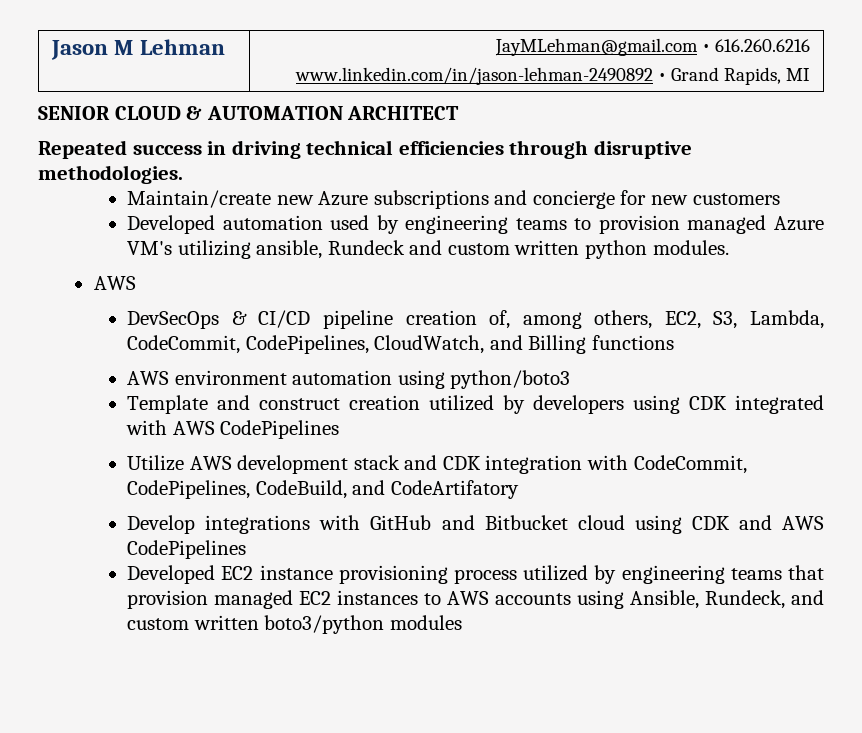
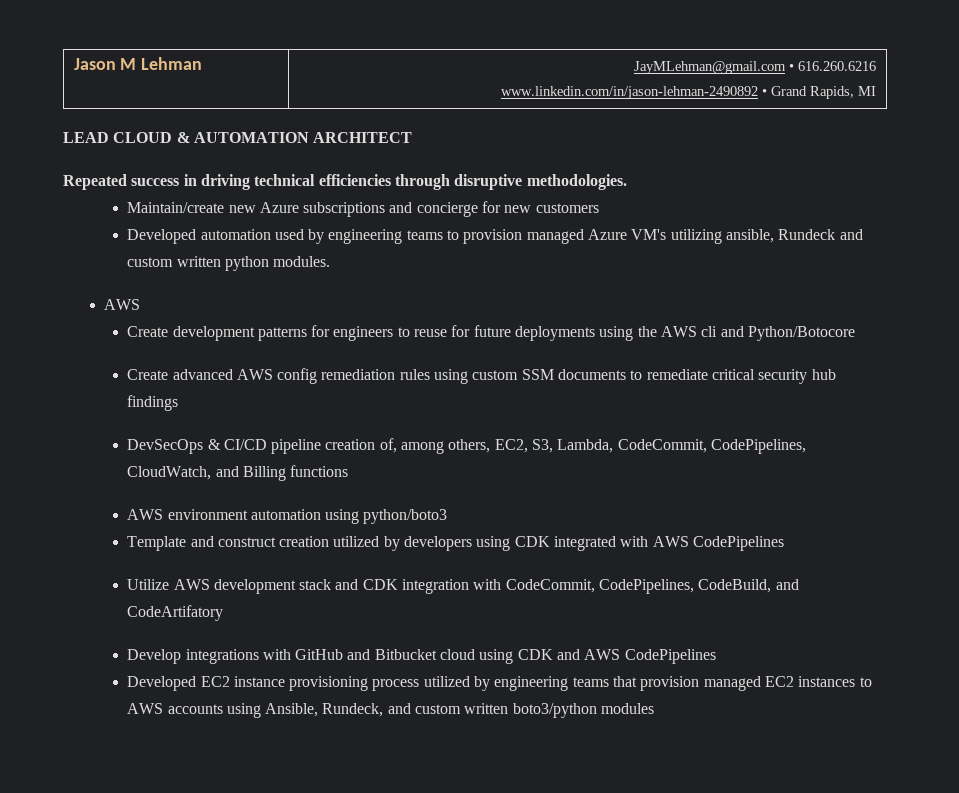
- SENIOR CLOUD & AUTOMATION ARCHITECT
+ LEAD CLOUD & AUTOMATION ARCHITECT
+ Create development patterns for engineers to reuse for future deployments using the AWS cli and Python/Botocore
+ Create advanced AWS config remediation rules using custom SSM documents to remediate critical security hub findings

